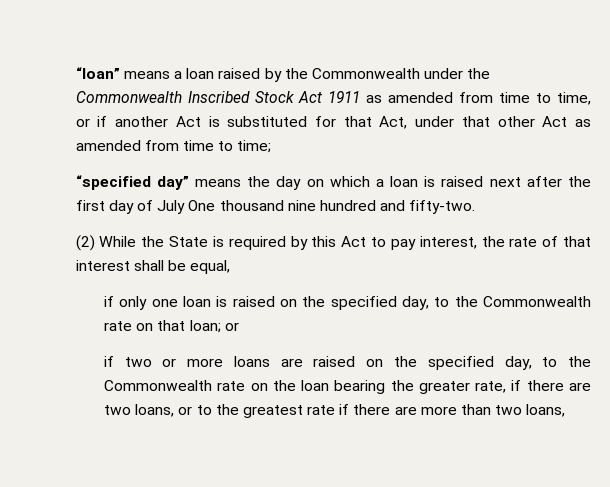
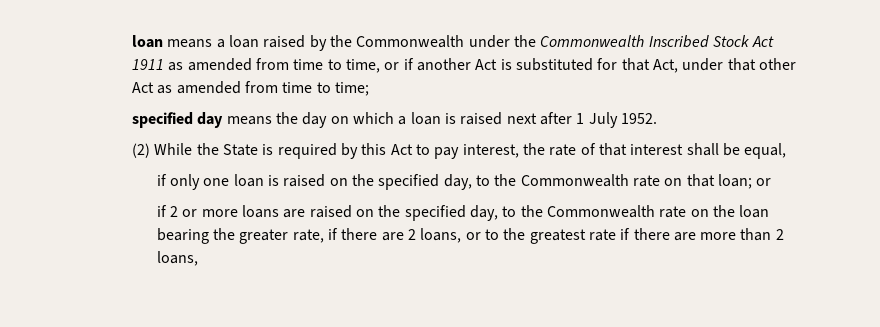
- “loan” means a loan raised by the Commonwealth under the Commonwealth Inscribed Stock Act 1911 as amended from time to time, or if another Act is substituted for that Act, under that other Act as amended from time to time;
+ loan means a loan raised by the Commonwealth under the Commonwealth Inscribed Stock Act 1911 as amended from time to time, or if another Act is substituted for that Act, under that other Act as amended from time to time;
- “specified day” means the day on which a loan is raised next after the first day of July One thousand nine hundred and fifty-two.
+ specified day means the day on which a loan is raised next after 1 July 1952.
- if two or more loans are raised on the specified day, to the Commonwealth rate on the loan bearing the greater rate, if there are two loans, or to the greatest rate if there are more than two loans,
+ if 2 or more loans are raised on the specified day, to the Commonwealth rate on the loan bearing the greater rate, if there are 2 loans, or to the greatest rate if there are more than 2 loans,

